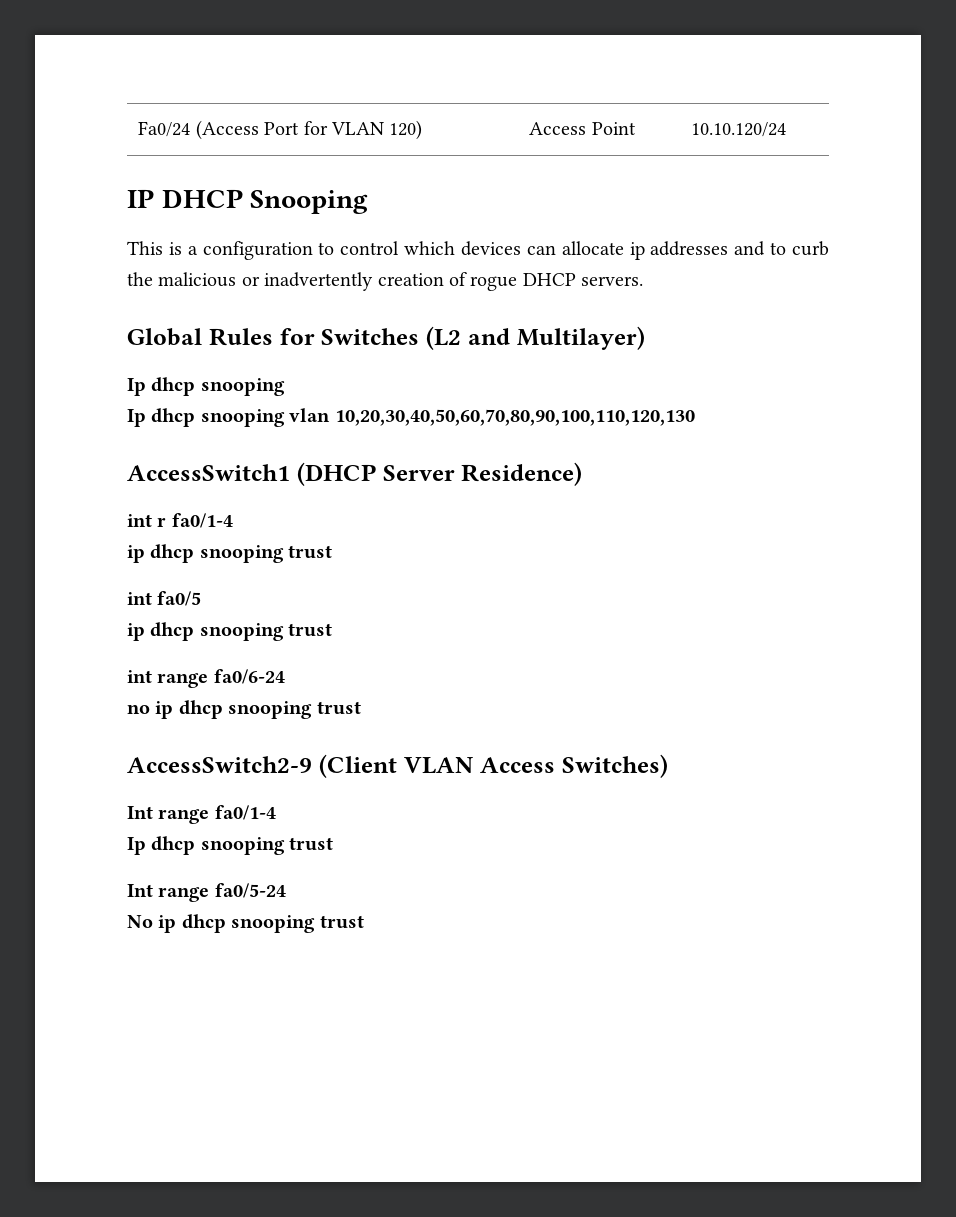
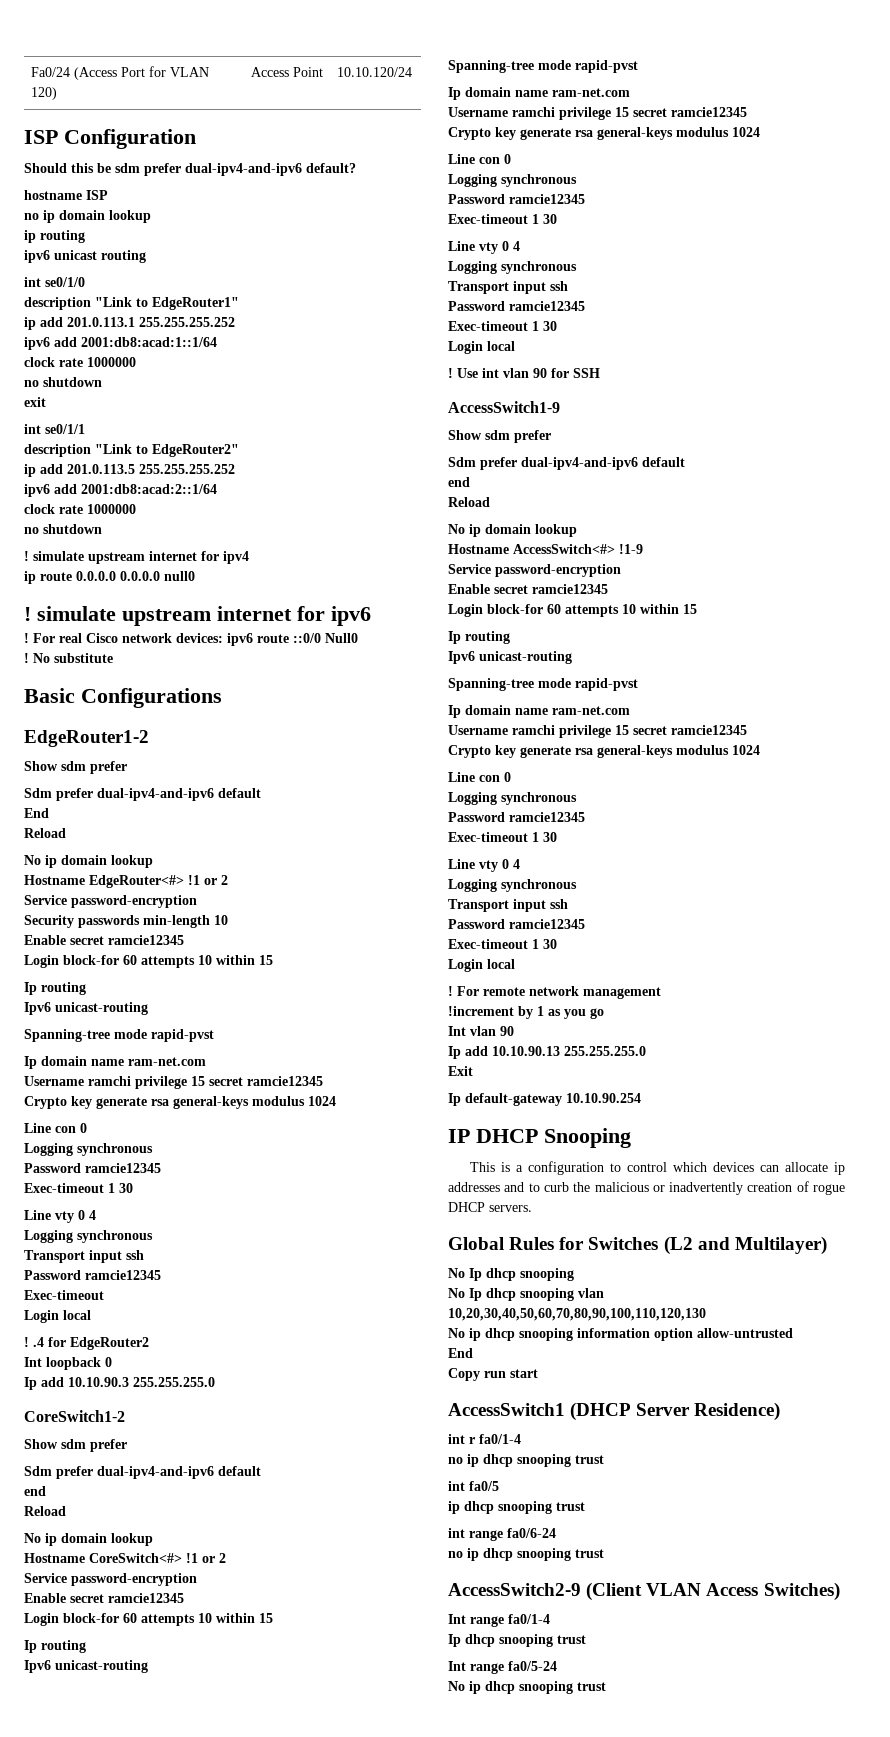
+ ISP Configuration
+ Should this be sdm prefer dual-ipv4-and-ipv6 default?
+ hostname ISP
+ no ip domain lookup
+ ip routing
+ ipv6 unicast routing
+ int se0/1/0
+ description "Link to EdgeRouter1"
+ ip add 201.0.113.1 255.255.255.252
+ ipv6 add 2001:db8:acad:1::1/64
+ clock rate 1000000
+ no shutdown
+ exit
+ int se0/1/1
+ description "Link to EdgeRouter2"
+ ip add 201.0.113.5 255.255.255.252
+ ipv6 add 2001:db8:acad:2::1/64
+ clock rate 1000000
+ no shutdown
+ ! simulate upstream internet for ipv4
+ ip route 0.0.0.0 0.0.0.0 null0
+ ! simulate upstream internet for ipv6
+ ! For real Cisco network devices: ipv6 route ::0/0 Null0
+ ! No substitute
+ Basic Configurations
+ EdgeRouter1-2
+ Show sdm prefer
+ Sdm prefer dual-ipv4-and-ipv6 default
+ End
+ Reload
+ No ip domain lookup
+ Hostname EdgeRouter<#> !1 or 2
+ Service password-encryption
+ Security passwords min-length 10
+ Enable secret ramcie12345
+ Login block-for 60 attempts 10 within 15
+ Ip routing
+ Ipv6 unicast-routing
+ Spanning-tree mode rapid-pvst
+ Ip domain name ram-net.com
+ Username ramchi privilege 15 secret ramcie12345
+ Crypto key generate rsa general-keys modulus 1024
+ Line con 0
+ Logging synchronous
+ Password ramcie12345
+ Exec-timeout 1 30
+ Line vty 0 4
+ Logging synchronous
+ Transport input ssh
+ Password ramcie12345
+ Exec-timeout
+ Login local
+ ! .4 for EdgeRouter2
+ Int loopback 0
+ Ip add 10.10.90.3 255.255.255.0
+ CoreSwitch1-2
+ Show sdm prefer
+ Sdm prefer dual-ipv4-and-ipv6 default
+ end
+ Reload
+ No ip domain lookup
+ Hostname CoreSwitch<#> !1 or 2
+ Service password-encryption
+ Enable secret ramcie12345
+ Login block-for 60 attempts 10 within 15
+ Ip routing
+ Ipv6 unicast-routing
+ Spanning-tree mode rapid-pvst
+ Ip domain name ram-net.com
+ Username ramchi privilege 15 secret ramcie12345
+ Crypto key generate rsa general-keys modulus 1024
+ Line con 0
+ Logging synchronous
+ Password ramcie12345
+ Exec-timeout 1 30
+ Line vty 0 4
+ Logging synchronous
+ Transport input ssh
+ Password ramcie12345
+ Exec-timeout 1 30
+ Login local
+ ! Use int vlan 90 for SSH
+ AccessSwitch1-9
+ Show sdm prefer
+ Sdm prefer dual-ipv4-and-ipv6 default
+ end
+ Reload
+ No ip domain lookup
+ Hostname AccessSwitch<#> !1-9
+ Service password-encryption
+ Enable secret ramcie12345
+ Login block-for 60 attempts 10 within 15
+ Ip routing
+ Ipv6 unicast-routing
+ Spanning-tree mode rapid-pvst
+ Ip domain name ram-net.com
+ Username ramchi privilege 15 secret ramcie12345
+ Crypto key generate rsa general-keys modulus 1024
+ Line con 0
+ Logging synchronous
+ Password ramcie12345
+ Exec-timeout 1 30
+ Line vty 0 4
+ Logging synchronous
+ Transport input ssh
+ Password ramcie12345
+ Exec-timeout 1 30
+ Login local
+ ! For remote network management
+ !increment by 1 as you go
+ Int vlan 90
+ Ip add 10.10.90.13 255.255.255.0
+ Exit
+ Ip default-gateway 10.10.90.254
  Global Rules for Switches (L2 and Multilayer)
- Ip dhcp snooping
+ No Ip dhcp snooping
- Ip dhcp snooping vlan 10,20,30,40,50,60,70,80,90,100,110,120,130
+ No Ip dhcp snooping vlan 10,20,30,40,50,60,70,80,90,100,110,120,130
+ No ip dhcp snooping information option allow-untrusted
+ End
+ Copy run start
  int r fa0/1-4
- ip dhcp snooping trust
+ no ip dhcp snooping trust

